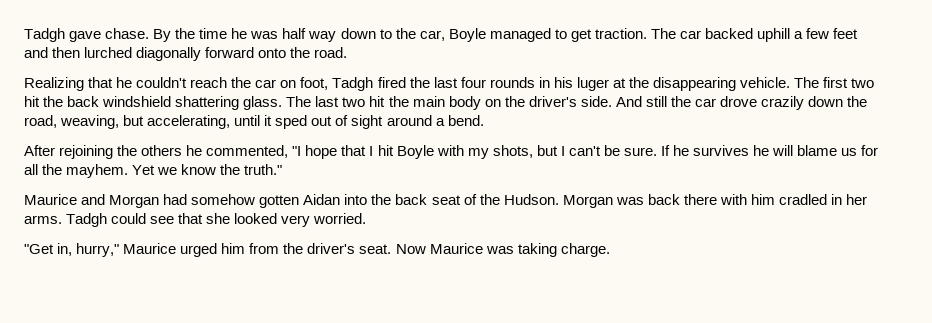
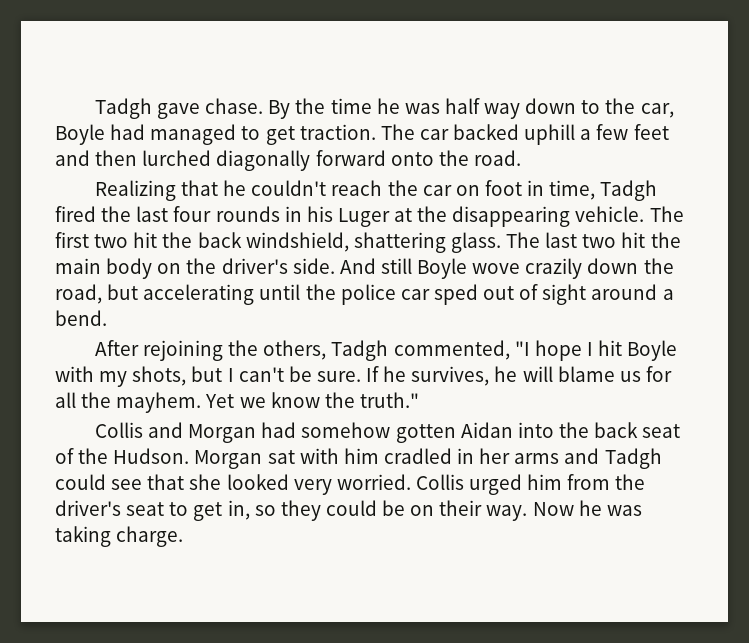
- By the time he was half way down to the car, Boyle managed to get traction.
+ By the time he was half way down to the car, Boyle had managed to get traction.
- Realizing that he couldn't reach the car on foot, Tadgh fired the last four rounds in his luger at the disappearing vehicle.
+ Realizing that he couldn't reach the car on foot in time, Tadgh fired the last four rounds in his Luger at the disappearing vehicle.
- The first two hit the back windshield shattering glass.
+ The first two hit the back windshield, shattering glass.
- And still the car drove crazily down the road, weaving, but accelerating, until it sped out of sight around a bend.
+ And still Boyle wove crazily down the road, but accelerating until the police car sped out of sight around a bend.
- After rejoining the others he commented, "I hope that I hit Boyle with my shots, but I can't be sure.
+ After rejoining the others, Tadgh commented, "I hope I hit Boyle with my shots, but I can't be sure.
- If he survives he will blame us for all the mayhem.
+ If he survives, he will blame us for all the mayhem.
- Maurice and Morgan had somehow gotten Aidan into the back seat of the Hudson.
+ Collis and Morgan had somehow gotten Aidan into the back seat of the Hudson.
- Morgan was back there with him cradled in her arms. Tadgh could see that she looked very worried.
- "Get in, hurry," Maurice urged him from the driver's seat. Now Maurice was taking charge.
+ Morgan sat with him cradled in her arms and Tadgh could see that she looked very worried. Collis urged him from the driver's seat to get in, so they could be on their way. Now he was taking charge.

